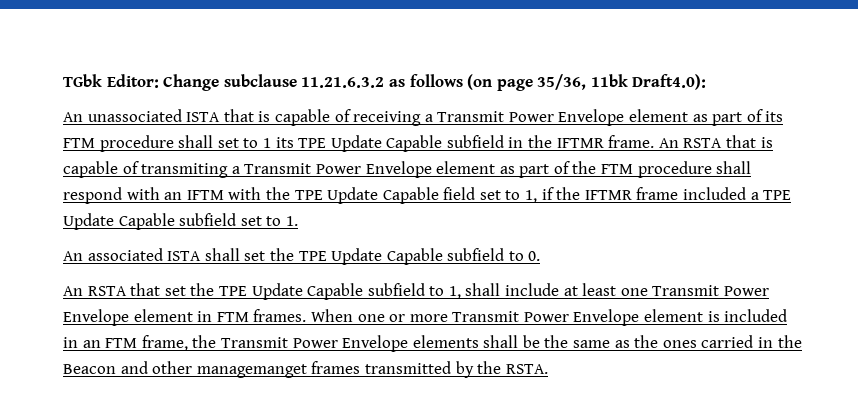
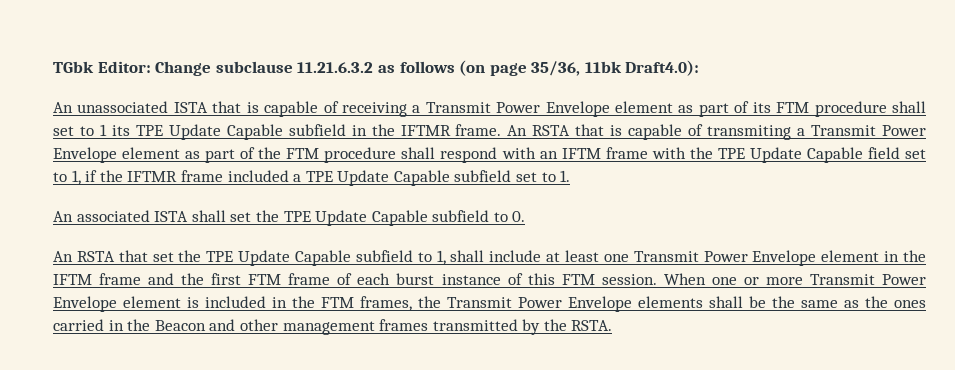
- An RSTA that is capable of transmiting a Transmit Power Envelope element as part of the FTM procedure shall respond with an IFTM with the TPE Update Capable field set to 1, if the IFTMR frame included a TPE Update Capable subfield set to 1.
+ An RSTA that is capable of transmiting a Transmit Power Envelope element as part of the FTM procedure shall respond with an IFTM frame with the TPE Update Capable field set to 1, if the IFTMR frame included a TPE Update Capable subfield set to 1.
- An RSTA that set the TPE Update Capable subfield to 1, shall include at least one Transmit Power Envelope element in FTM frames.
+ An RSTA that set the TPE Update Capable subfield to 1, shall include at least one Transmit Power Envelope element in the IFTM frame and the first FTM frame of each burst instance of this FTM session.
- When one or more Transmit Power Envelope element is included in an FTM frame, the Transmit Power Envelope elements shall be the same as the ones carried in the Beacon and other managemanget frames transmitted by the RSTA.
+ When one or more Transmit Power Envelope element is included in the FTM frames, the Transmit Power Envelope elements shall be the same as the ones carried in the Beacon and other management frames transmitted by the RSTA.

